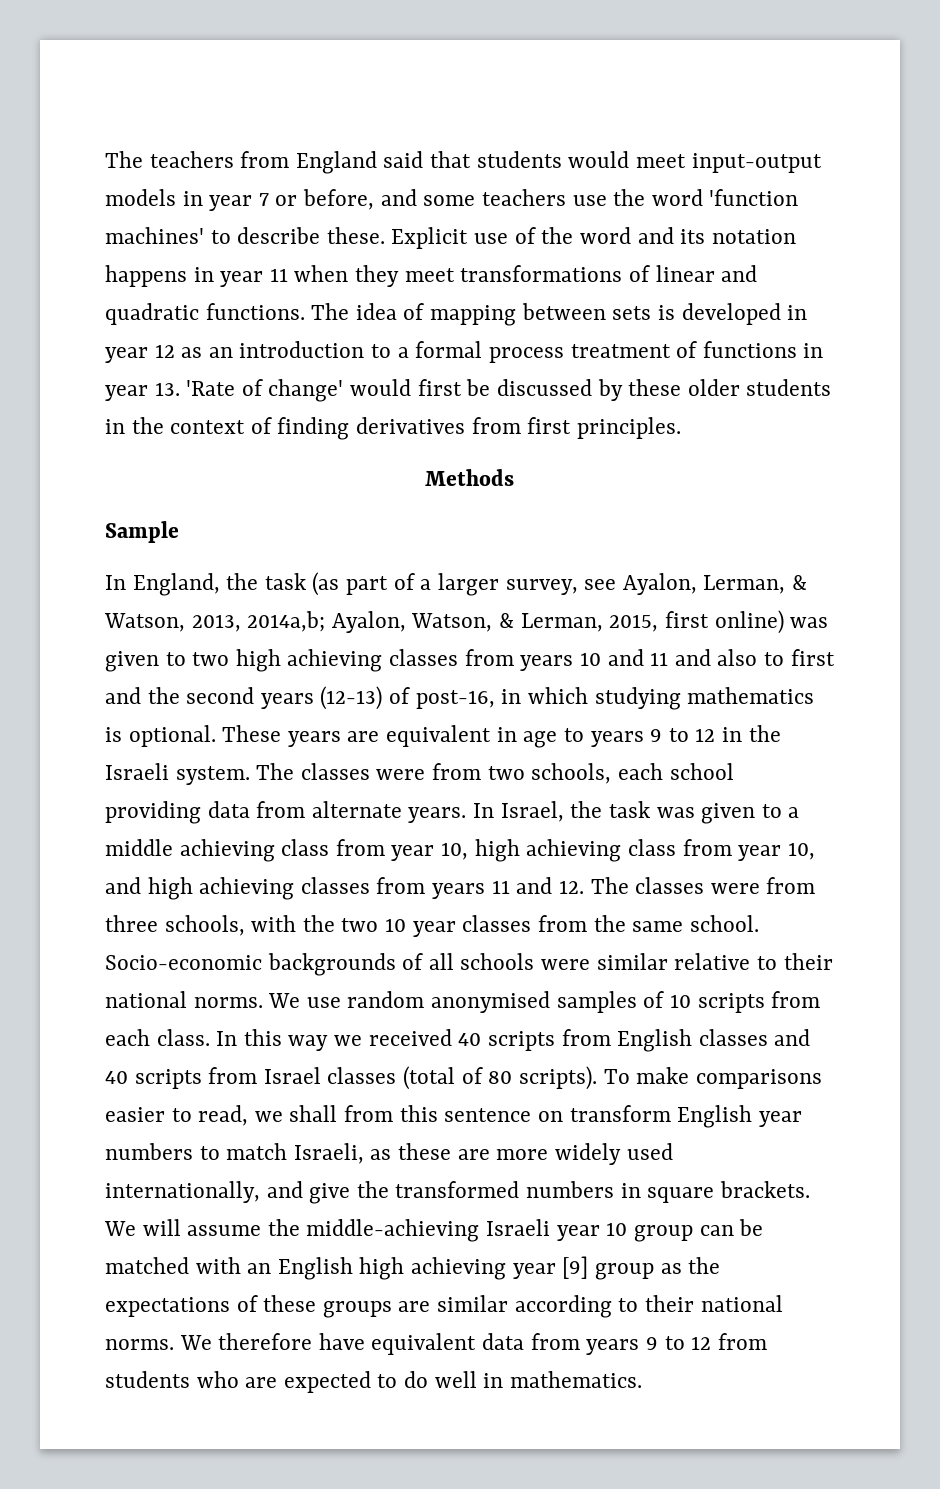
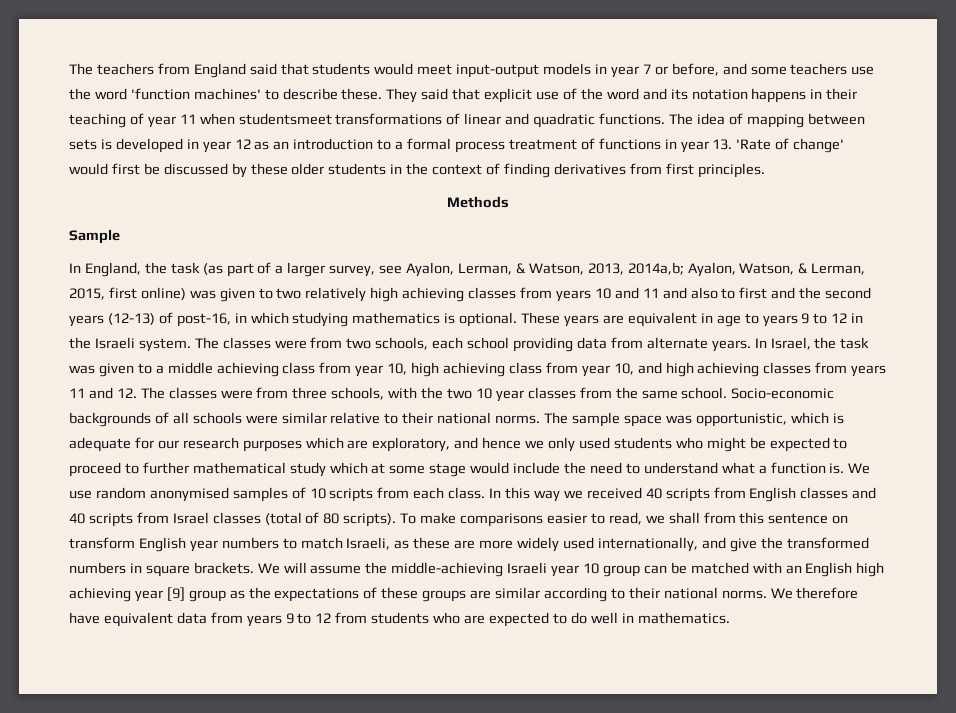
- Explicit use of the word and its notation happens in year 11 when they meet transformations of linear and quadratic functions.
+ They said that explicit use of the word and its notation happens in their teaching of year 11 when studentsmeet transformations of linear and quadratic functions.
- In England, the task (as part of a larger survey, see Ayalon, Lerman, & Watson, 2013, 2014a,b; Ayalon, Watson, & Lerman, 2015, first online) was given to two high achieving classes from years 10 and 11 and also to first and the second years (12-13) of post-16, in which studying mathematics is optional.
+ In England, the task (as part of a larger survey, see Ayalon, Lerman, & Watson, 2013, 2014a,b; Ayalon, Watson, & Lerman, 2015, first online) was given to two relatively high achieving classes from years 10 and 11 and also to first and the second years (12-13) of post-16, in which studying mathematics is optional.
+ The sample space was opportunistic, which is adequate for our research purposes which are exploratory, and hence we only used students who might be expected to proceed to further mathematical study which at some stage would include the need to understand what a function is.

